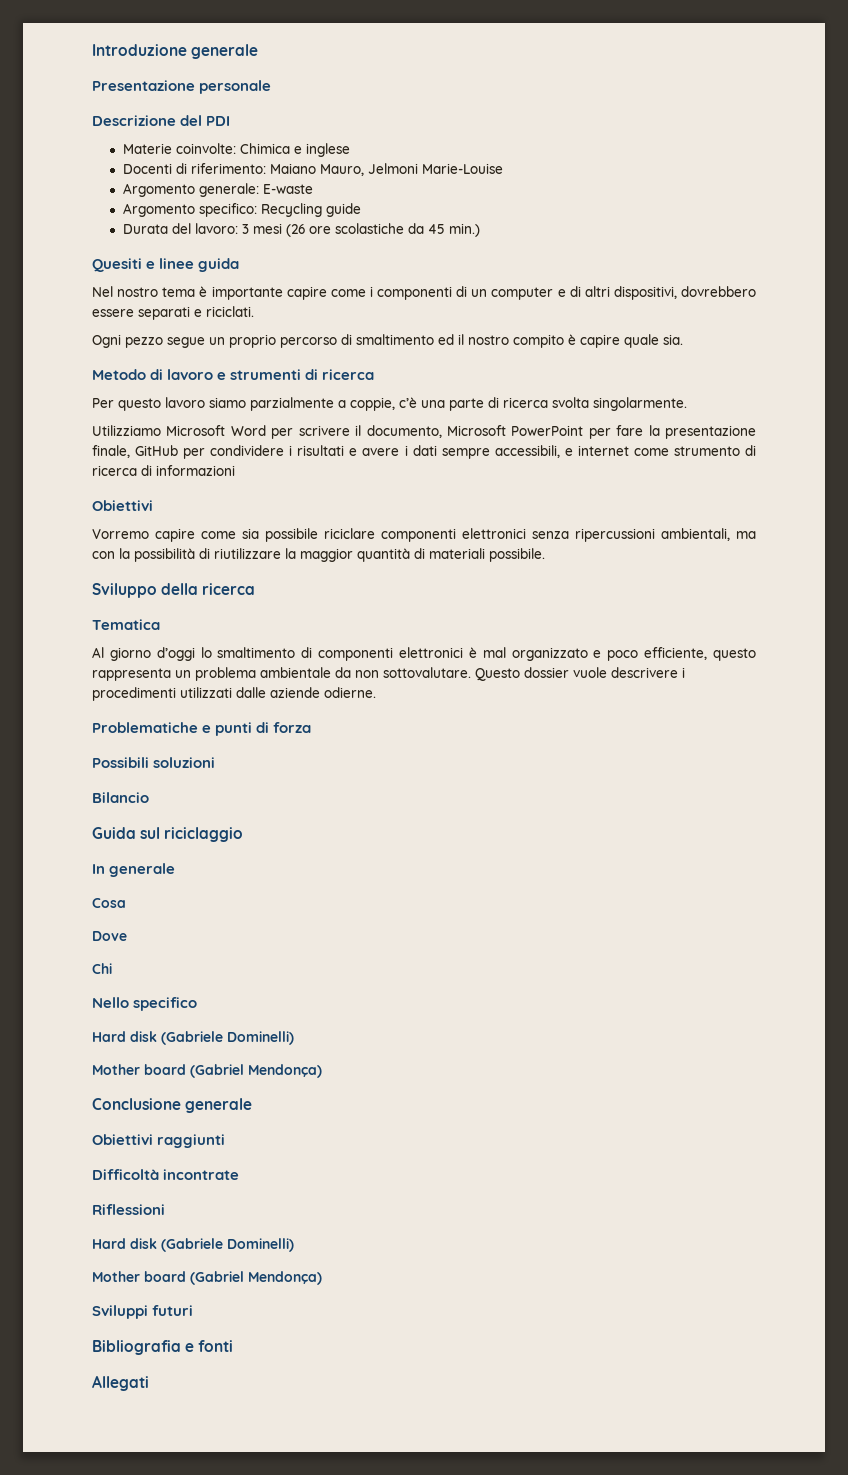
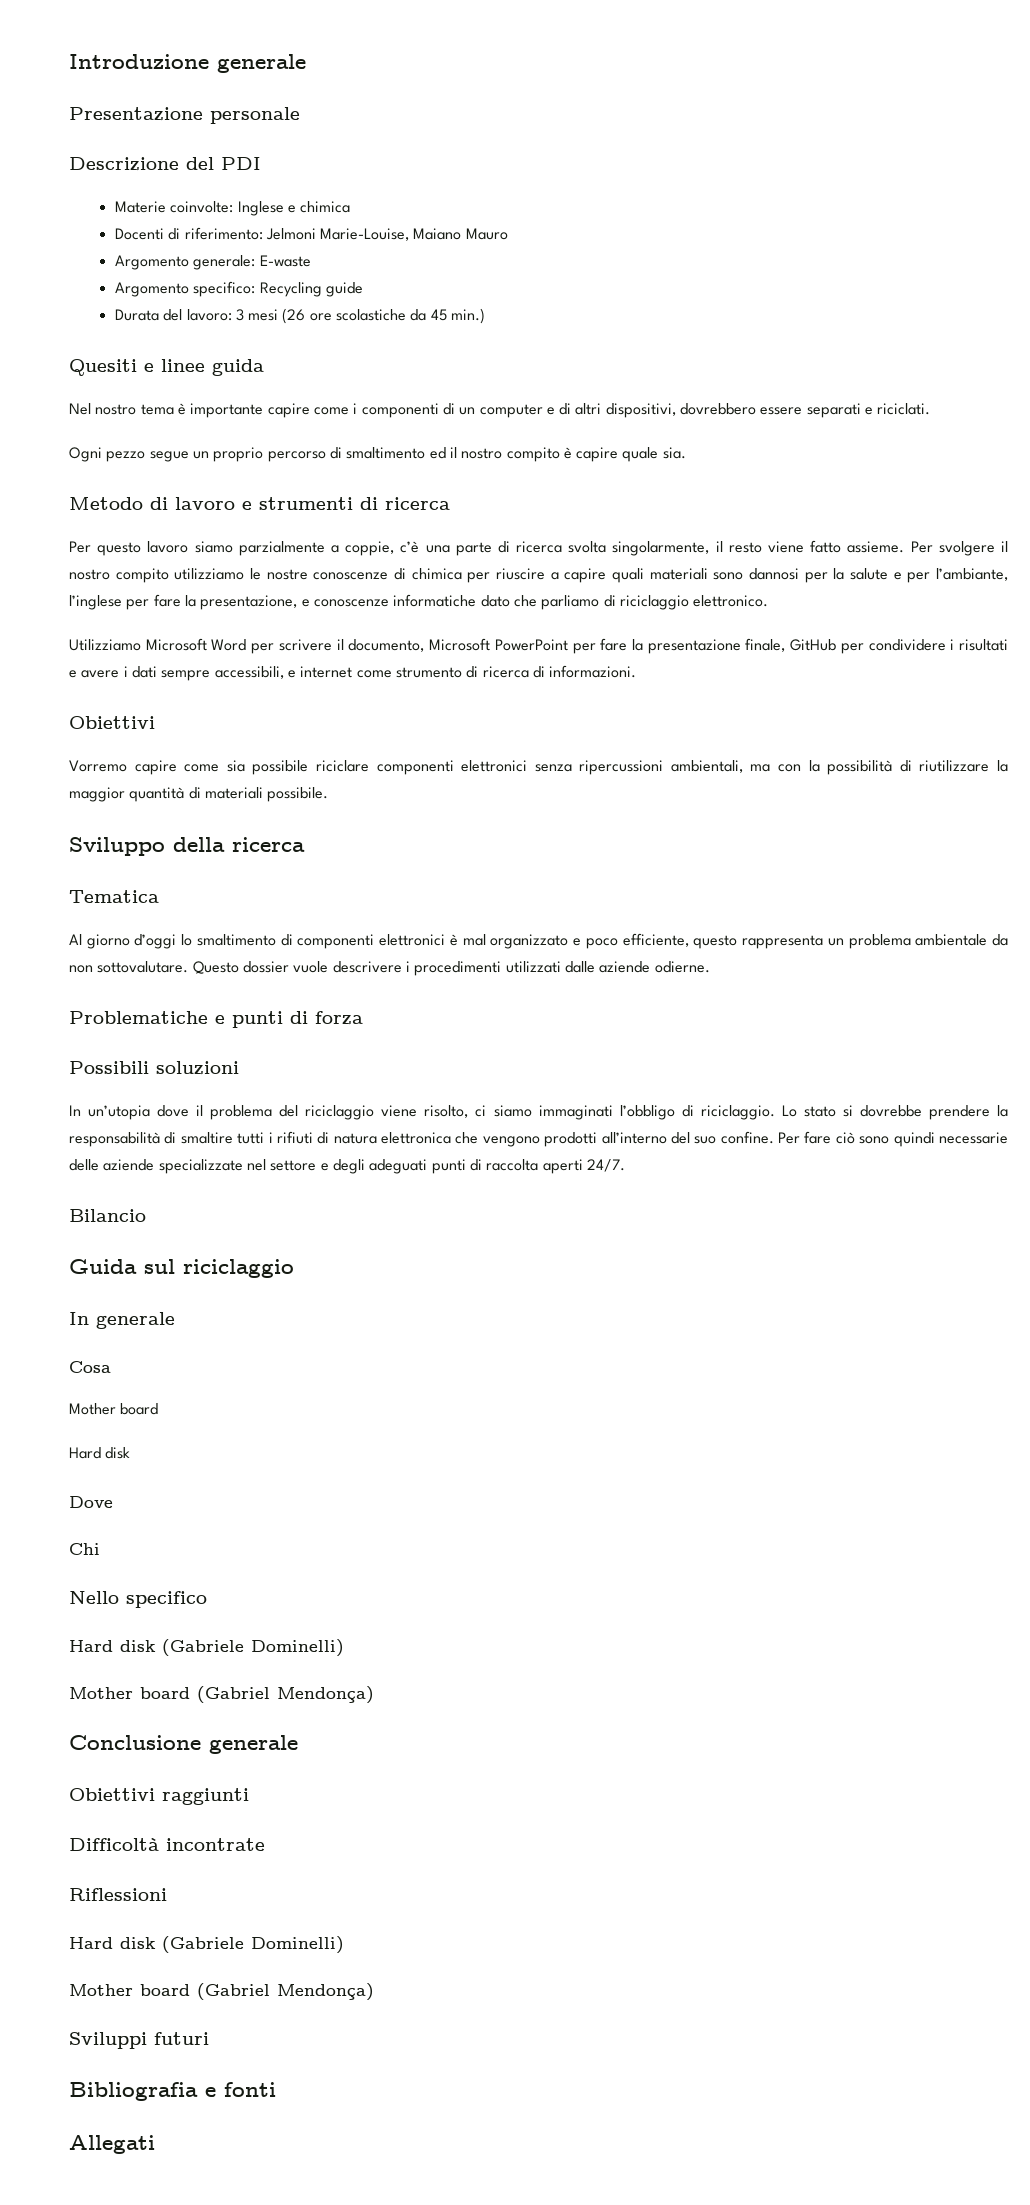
- Materie coinvolte: Chimica e inglese
+ Materie coinvolte: Inglese e chimica
- Docenti di riferimento: Maiano Mauro, Jelmoni Marie-Louise
+ Docenti di riferimento: Jelmoni Marie-Louise, Maiano Mauro
- Per questo lavoro siamo parzialmente a coppie, c’è una parte di ricerca svolta singolarmente.
+ Per questo lavoro siamo parzialmente a coppie, c’è una parte di ricerca svolta singolarmente, il resto viene fatto assieme. Per svolgere il nostro compito utilizziamo le nostre conoscenze di chimica per riuscire a capire quali materiali sono dannosi per la salute e per l’ambiante, l’inglese per fare la presentazione, e conoscenze informatiche dato che parliamo di riciclaggio elettronico.
- Utilizziamo Microsoft Word per scrivere il documento, Microsoft PowerPoint per fare la presentazione finale, GitHub per condividere i risultati e avere i dati sempre accessibili, e internet come strumento di ricerca di informazioni
+ Utilizziamo Microsoft Word per scrivere il documento, Microsoft PowerPoint per fare la presentazione finale, GitHub per condividere i risultati e avere i dati sempre accessibili, e internet come strumento di ricerca di informazioni.
+ In un’utopia dove il problema del riciclaggio viene risolto, ci siamo immaginati l’obbligo di riciclaggio. Lo stato si dovrebbe prendere la responsabilità di smaltire tutti i rifiuti di natura elettronica che vengono prodotti all’interno del suo confine. Per fare ciò sono quindi necessarie delle aziende specializzate nel settore e degli adeguati punti di raccolta aperti 24/7.
  Cosa
+ Mother board
+ Hard disk

